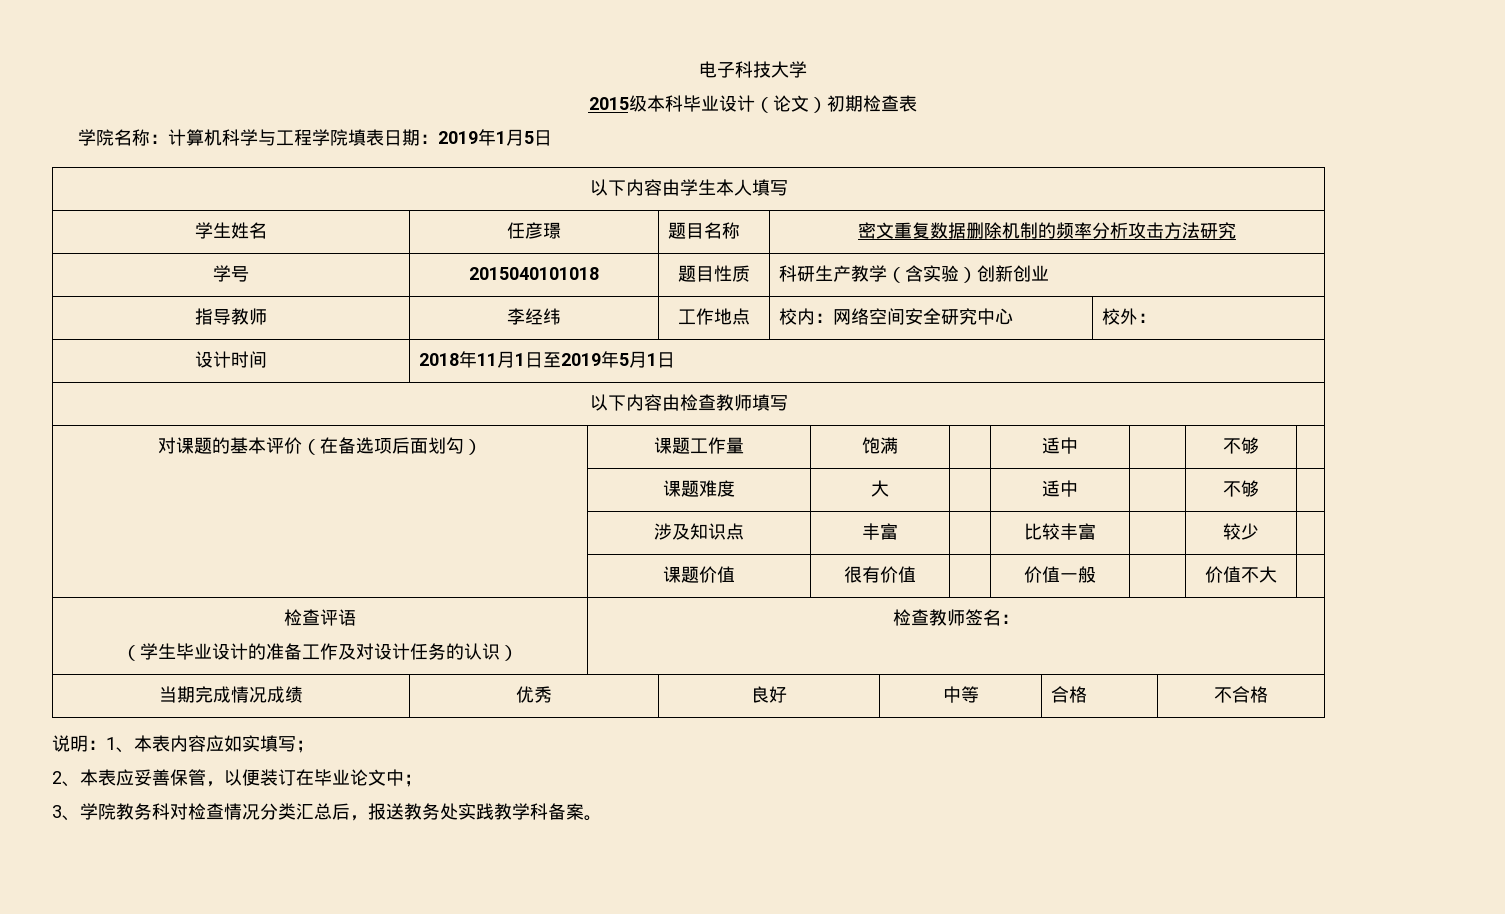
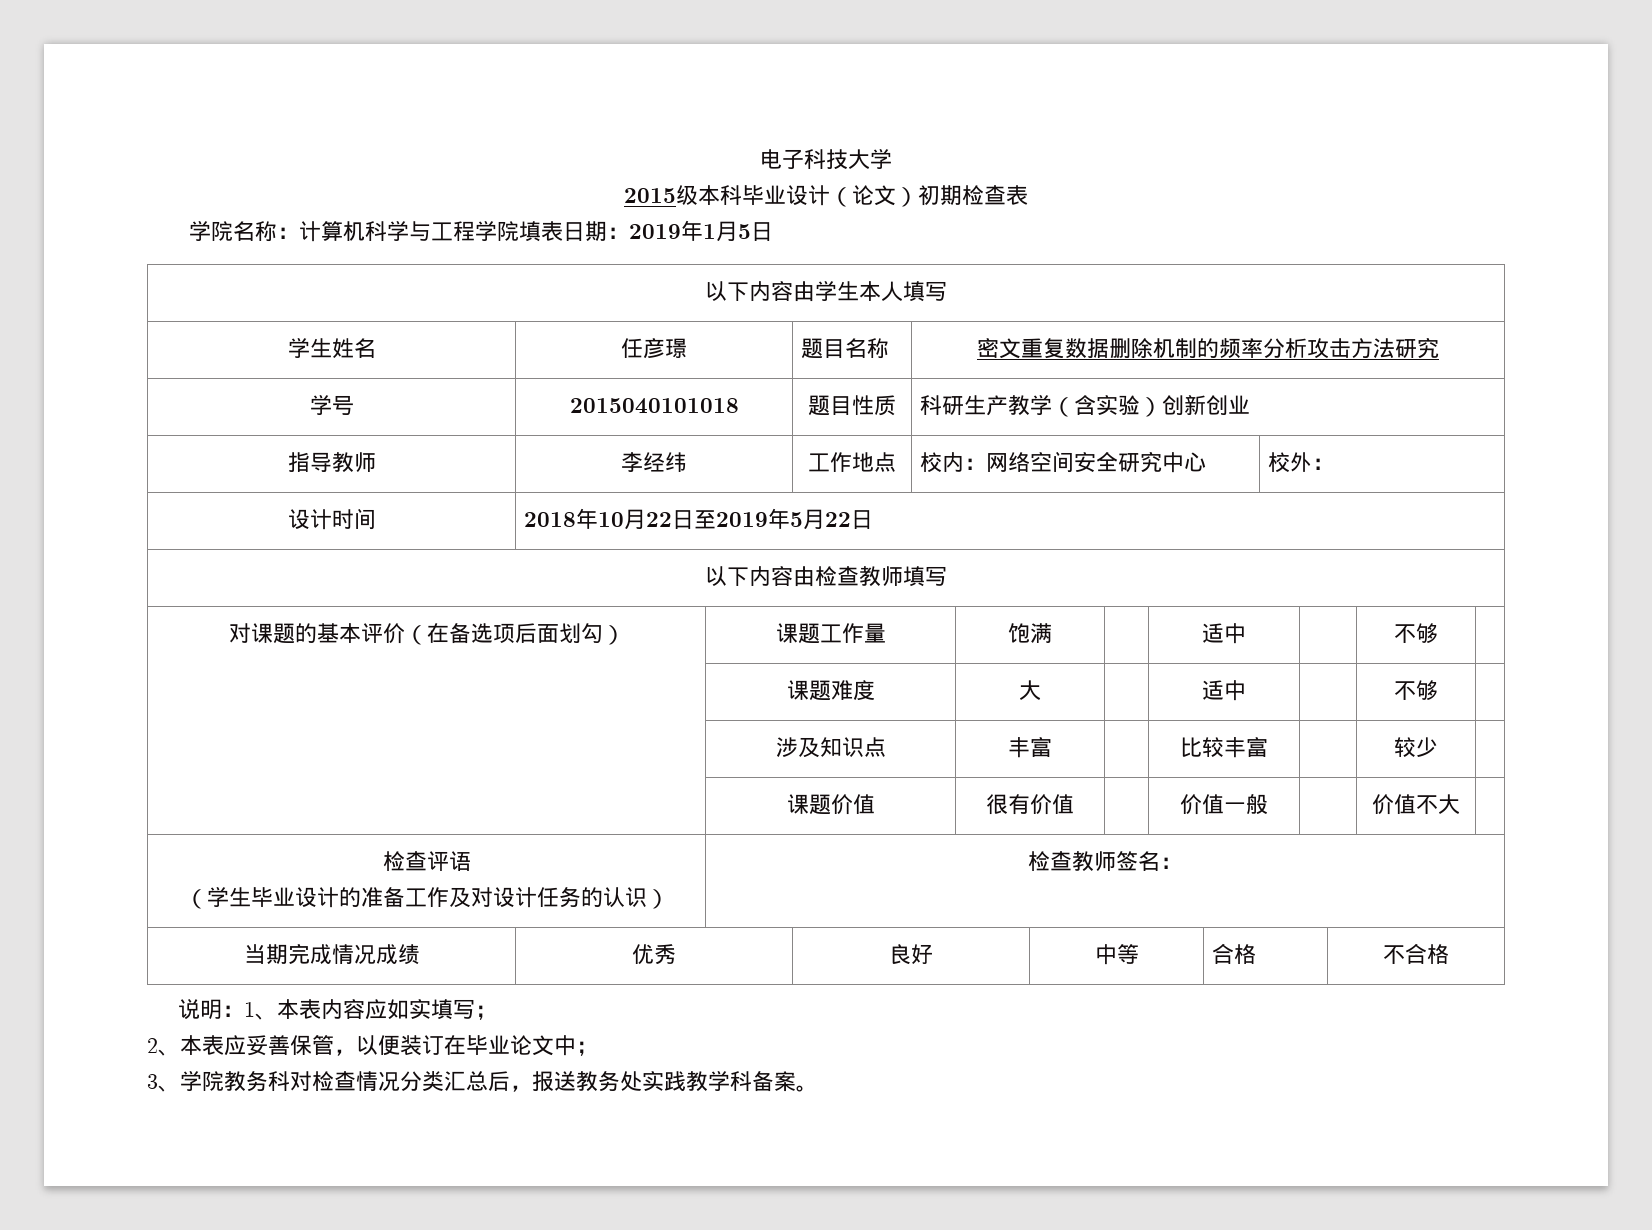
- 设计时间 | 2018年11月1日至2019年5月1日
+ 设计时间 | 2018年10月22日至2019年5月22日

